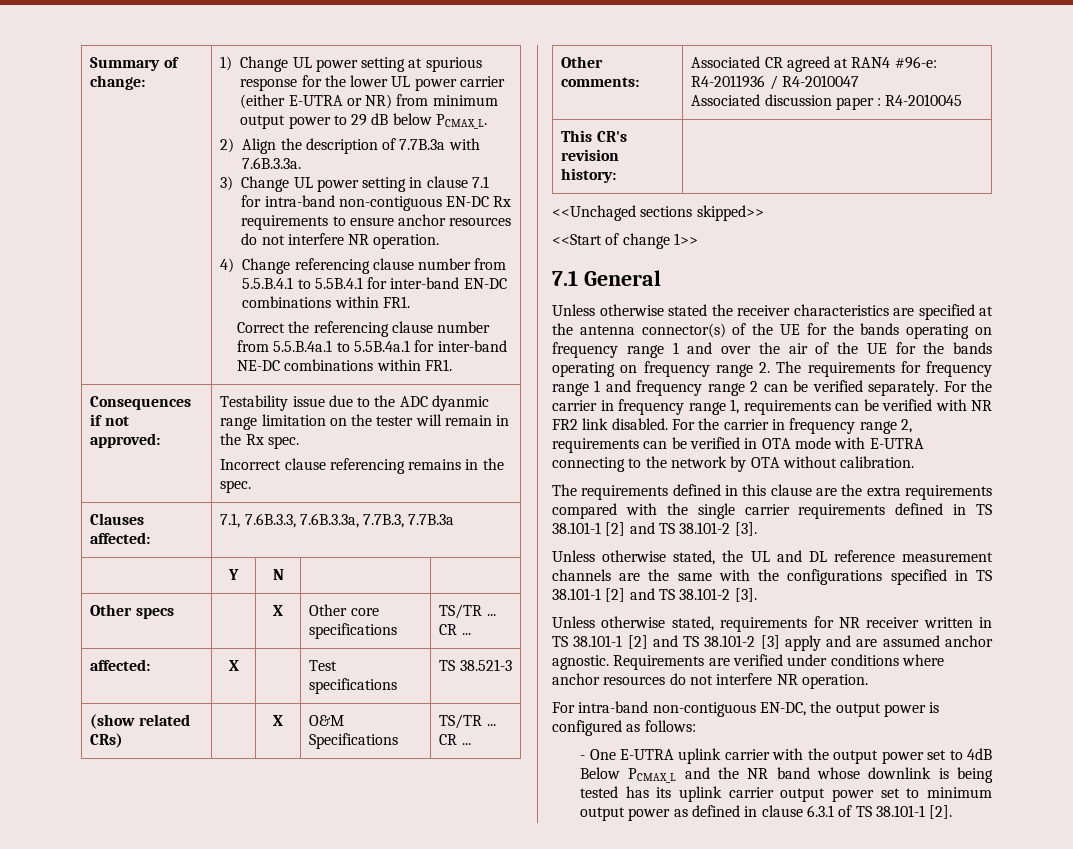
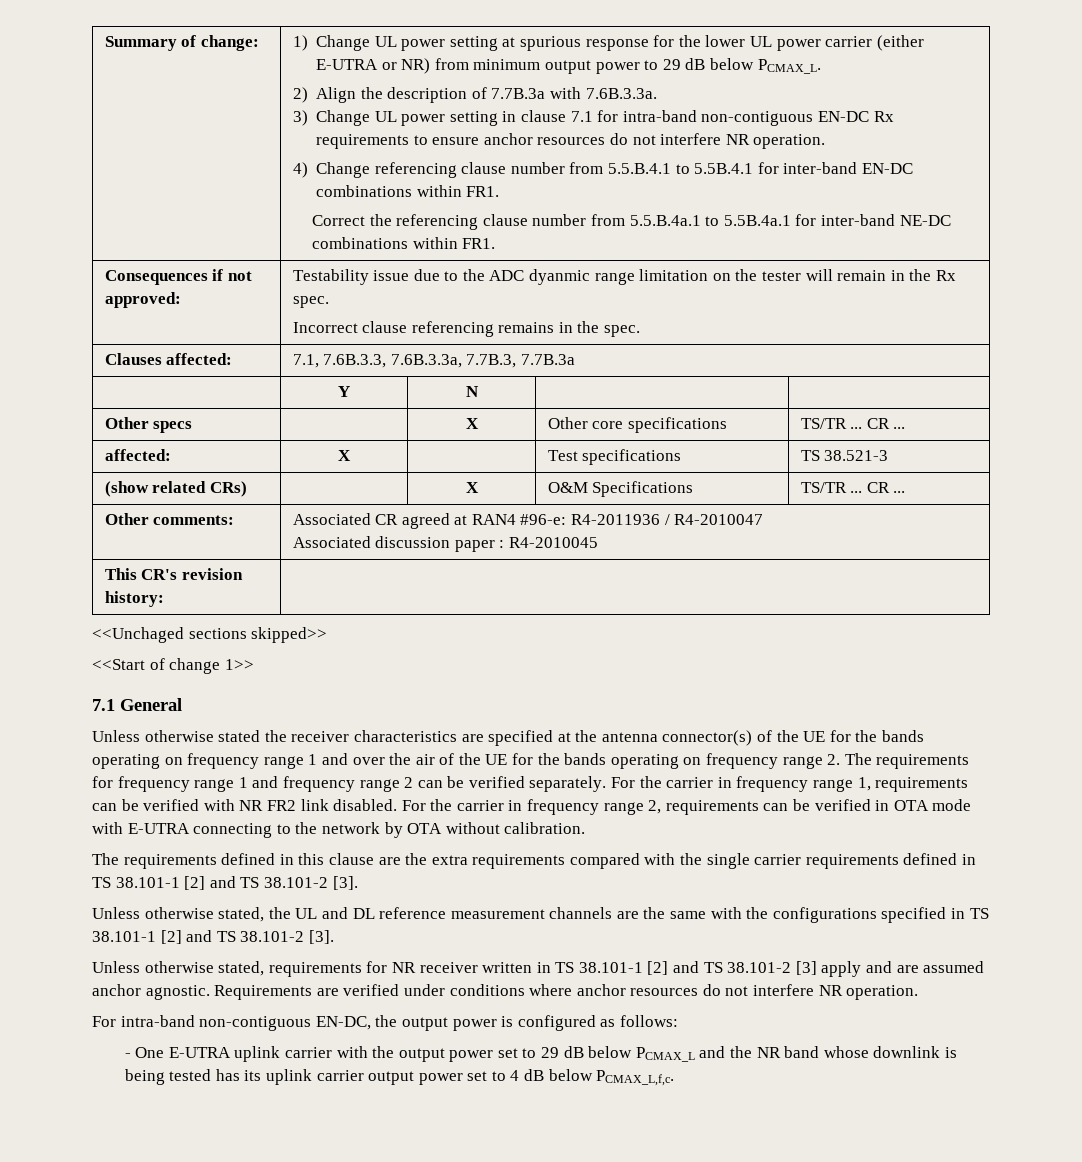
- - One E-UTRA uplink carrier with the output power set to 4dB Below PCMAX_L and the NR band whose downlink is being tested has its uplink carrier output power set to minimum output power as defined in clause 6.3.1 of TS 38.101-1 [2].
+ - One E-UTRA uplink carrier with the output power set to 29 dB below PCMAX_L and the NR band whose downlink is being tested has its uplink carrier output power set to 4 dB below PCMAX_L,f,c.

